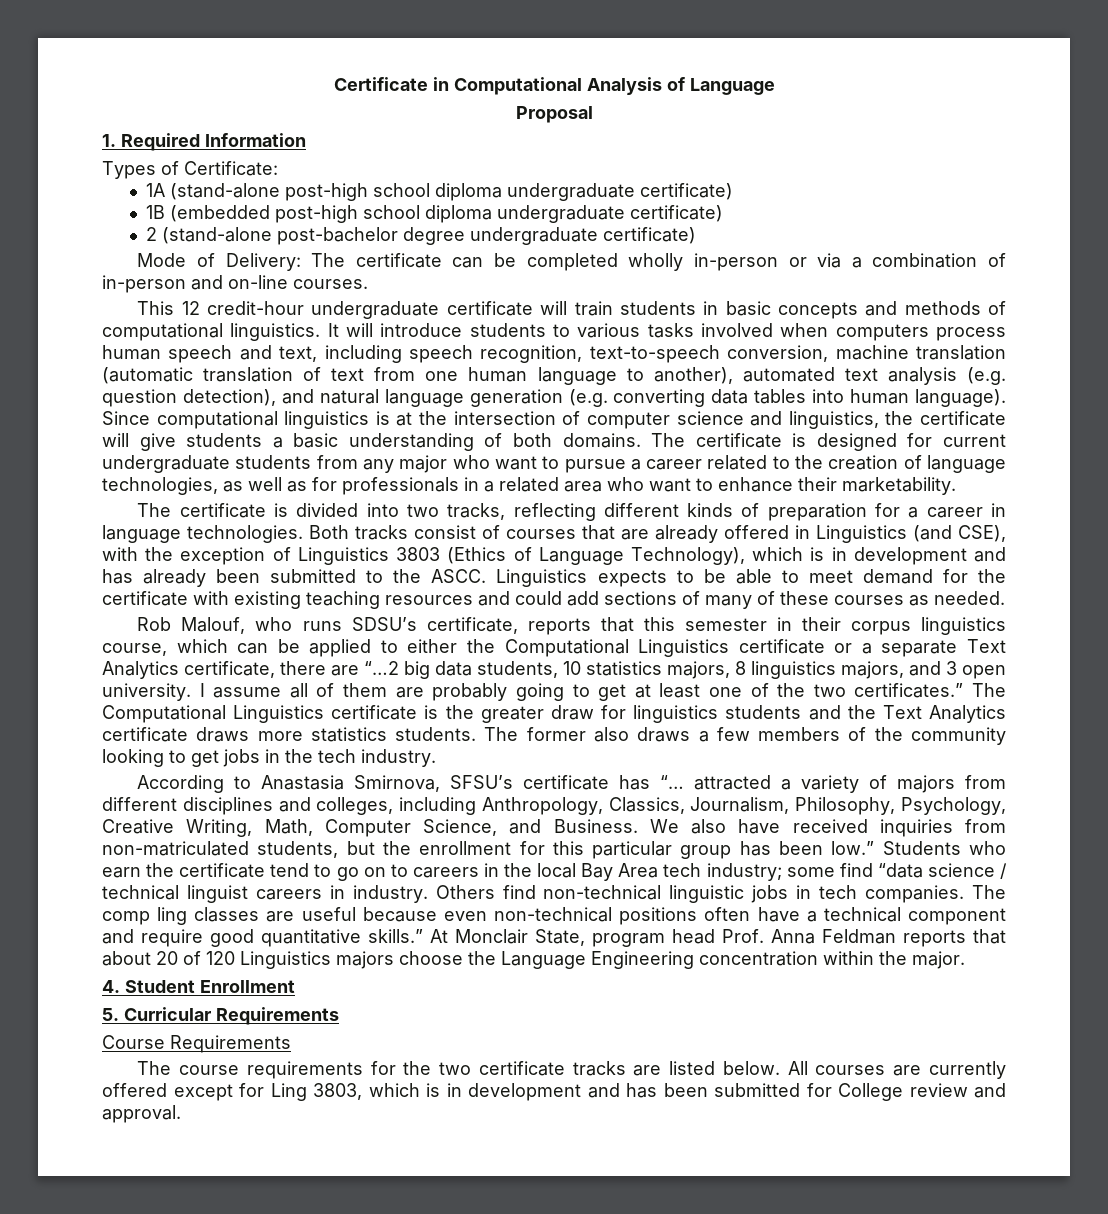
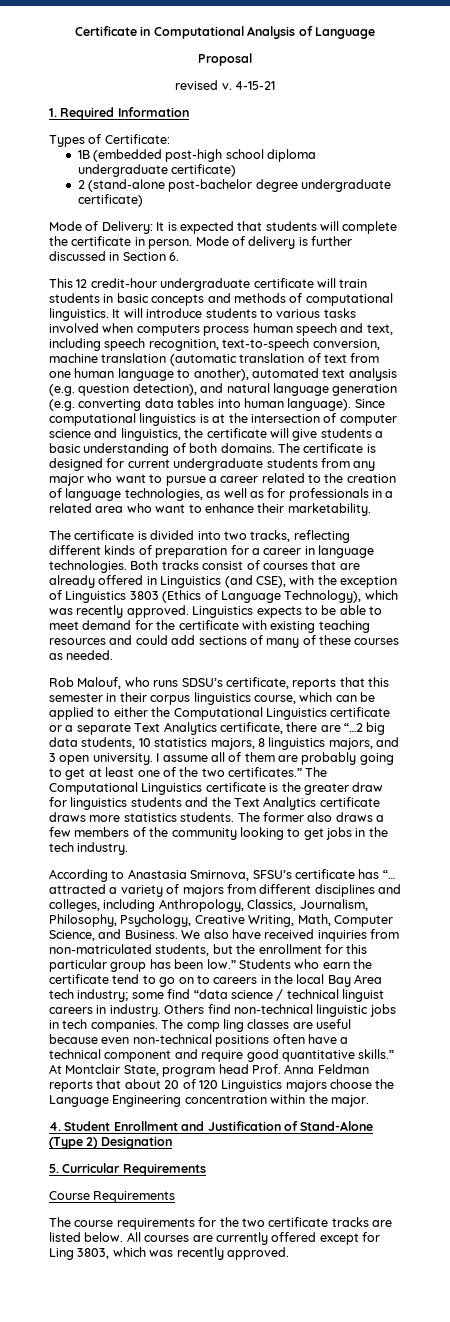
+ revised v. 4-15-21
- 1A (stand-alone post-high school diploma undergraduate certificate)
- Mode of Delivery: The certificate can be completed wholly in-person or via a combination of in-person and on-line courses.
+ Mode of Delivery: It is expected that students will complete the certificate in person. Mode of delivery is further discussed in Section 6.
- Both tracks consist of courses that are already offered in Linguistics (and CSE), with the exception of Linguistics 3803 (Ethics of Language Technology), which is in development and has already been submitted to the ASCC.
+ Both tracks consist of courses that are already offered in Linguistics (and CSE), with the exception of Linguistics 3803 (Ethics of Language Technology), which was recently approved.
- At Monclair State, program head Prof. Anna Feldman reports that about 20 of 120 Linguistics majors choose the Language Engineering concentration within the major.
+ At Montclair State, program head Prof. Anna Feldman reports that about 20 of 120 Linguistics majors choose the Language Engineering concentration within the major.
- 4. Student Enrollment
+ 4. Student Enrollment and Justification of Stand-Alone (Type 2) Designation
- All courses are currently offered except for Ling 3803, which is in development and has been submitted for College review and approval.
+ All courses are currently offered except for Ling 3803, which was recently approved.

